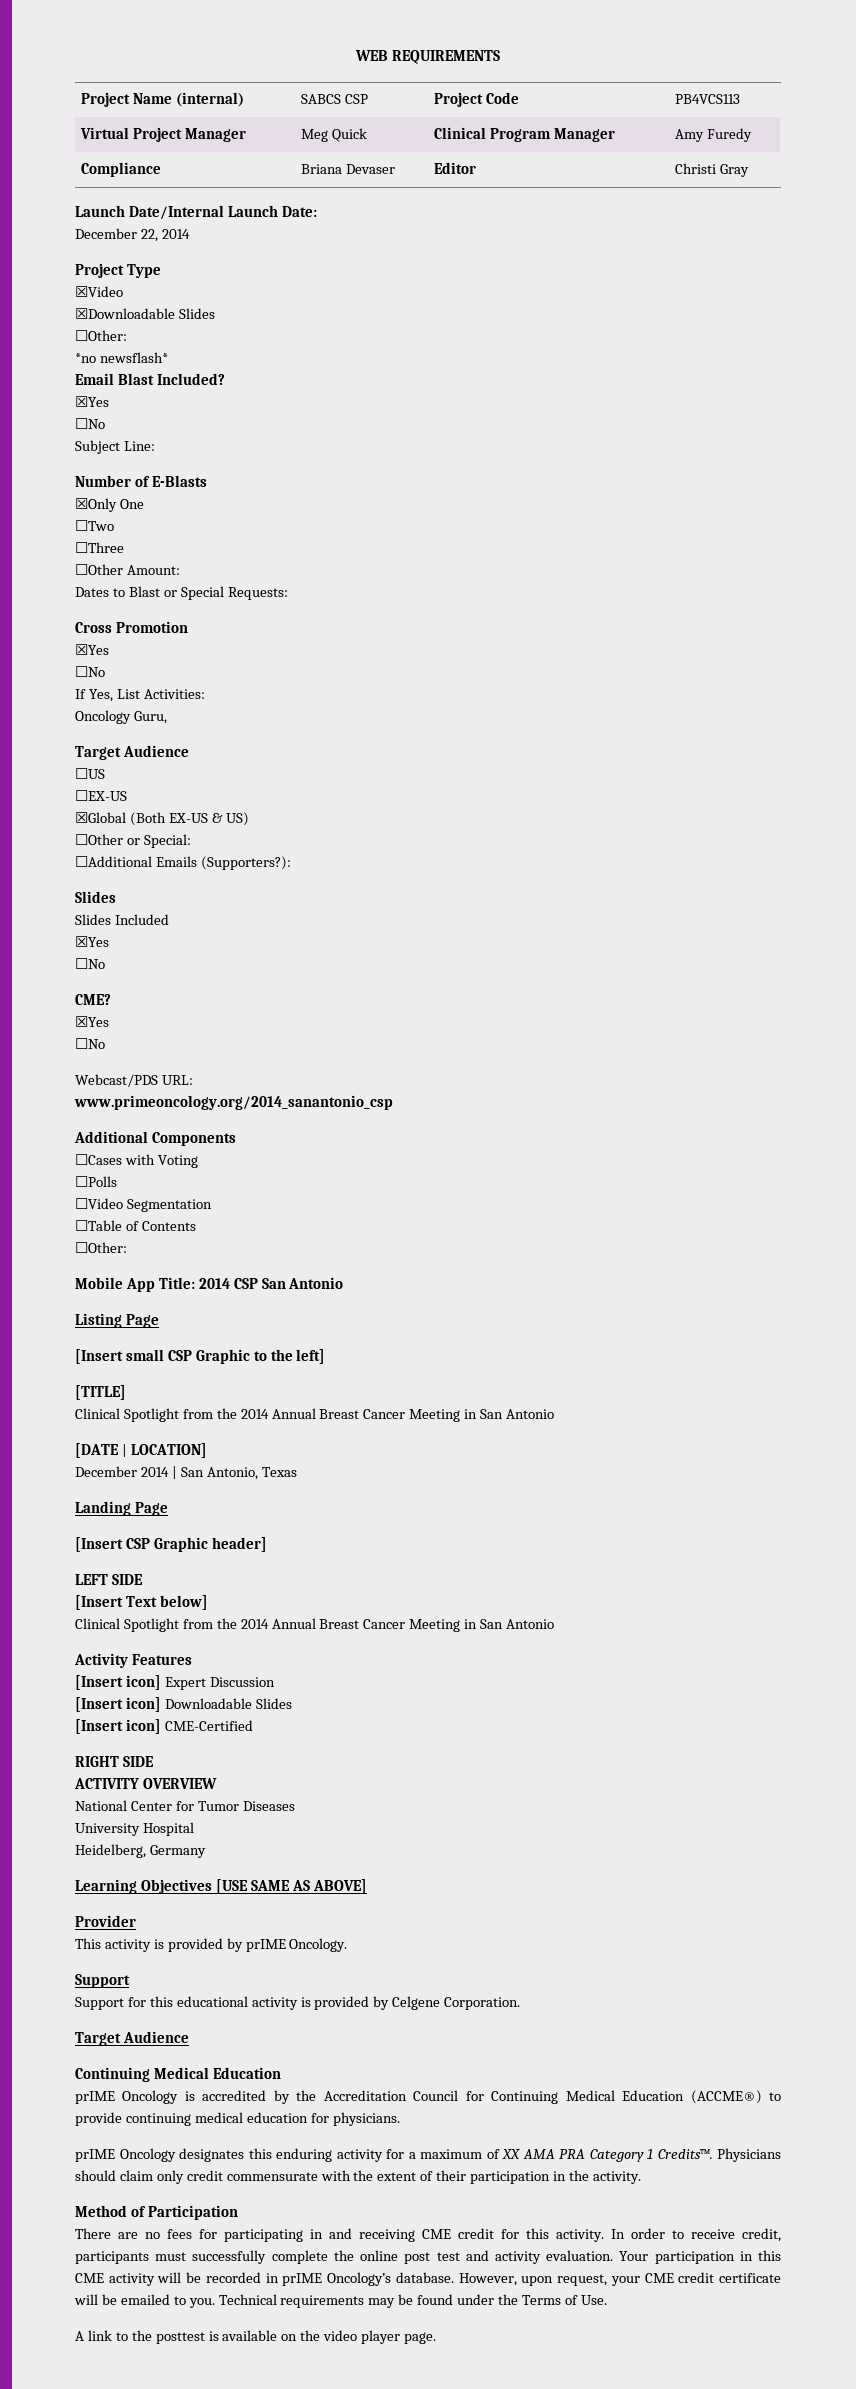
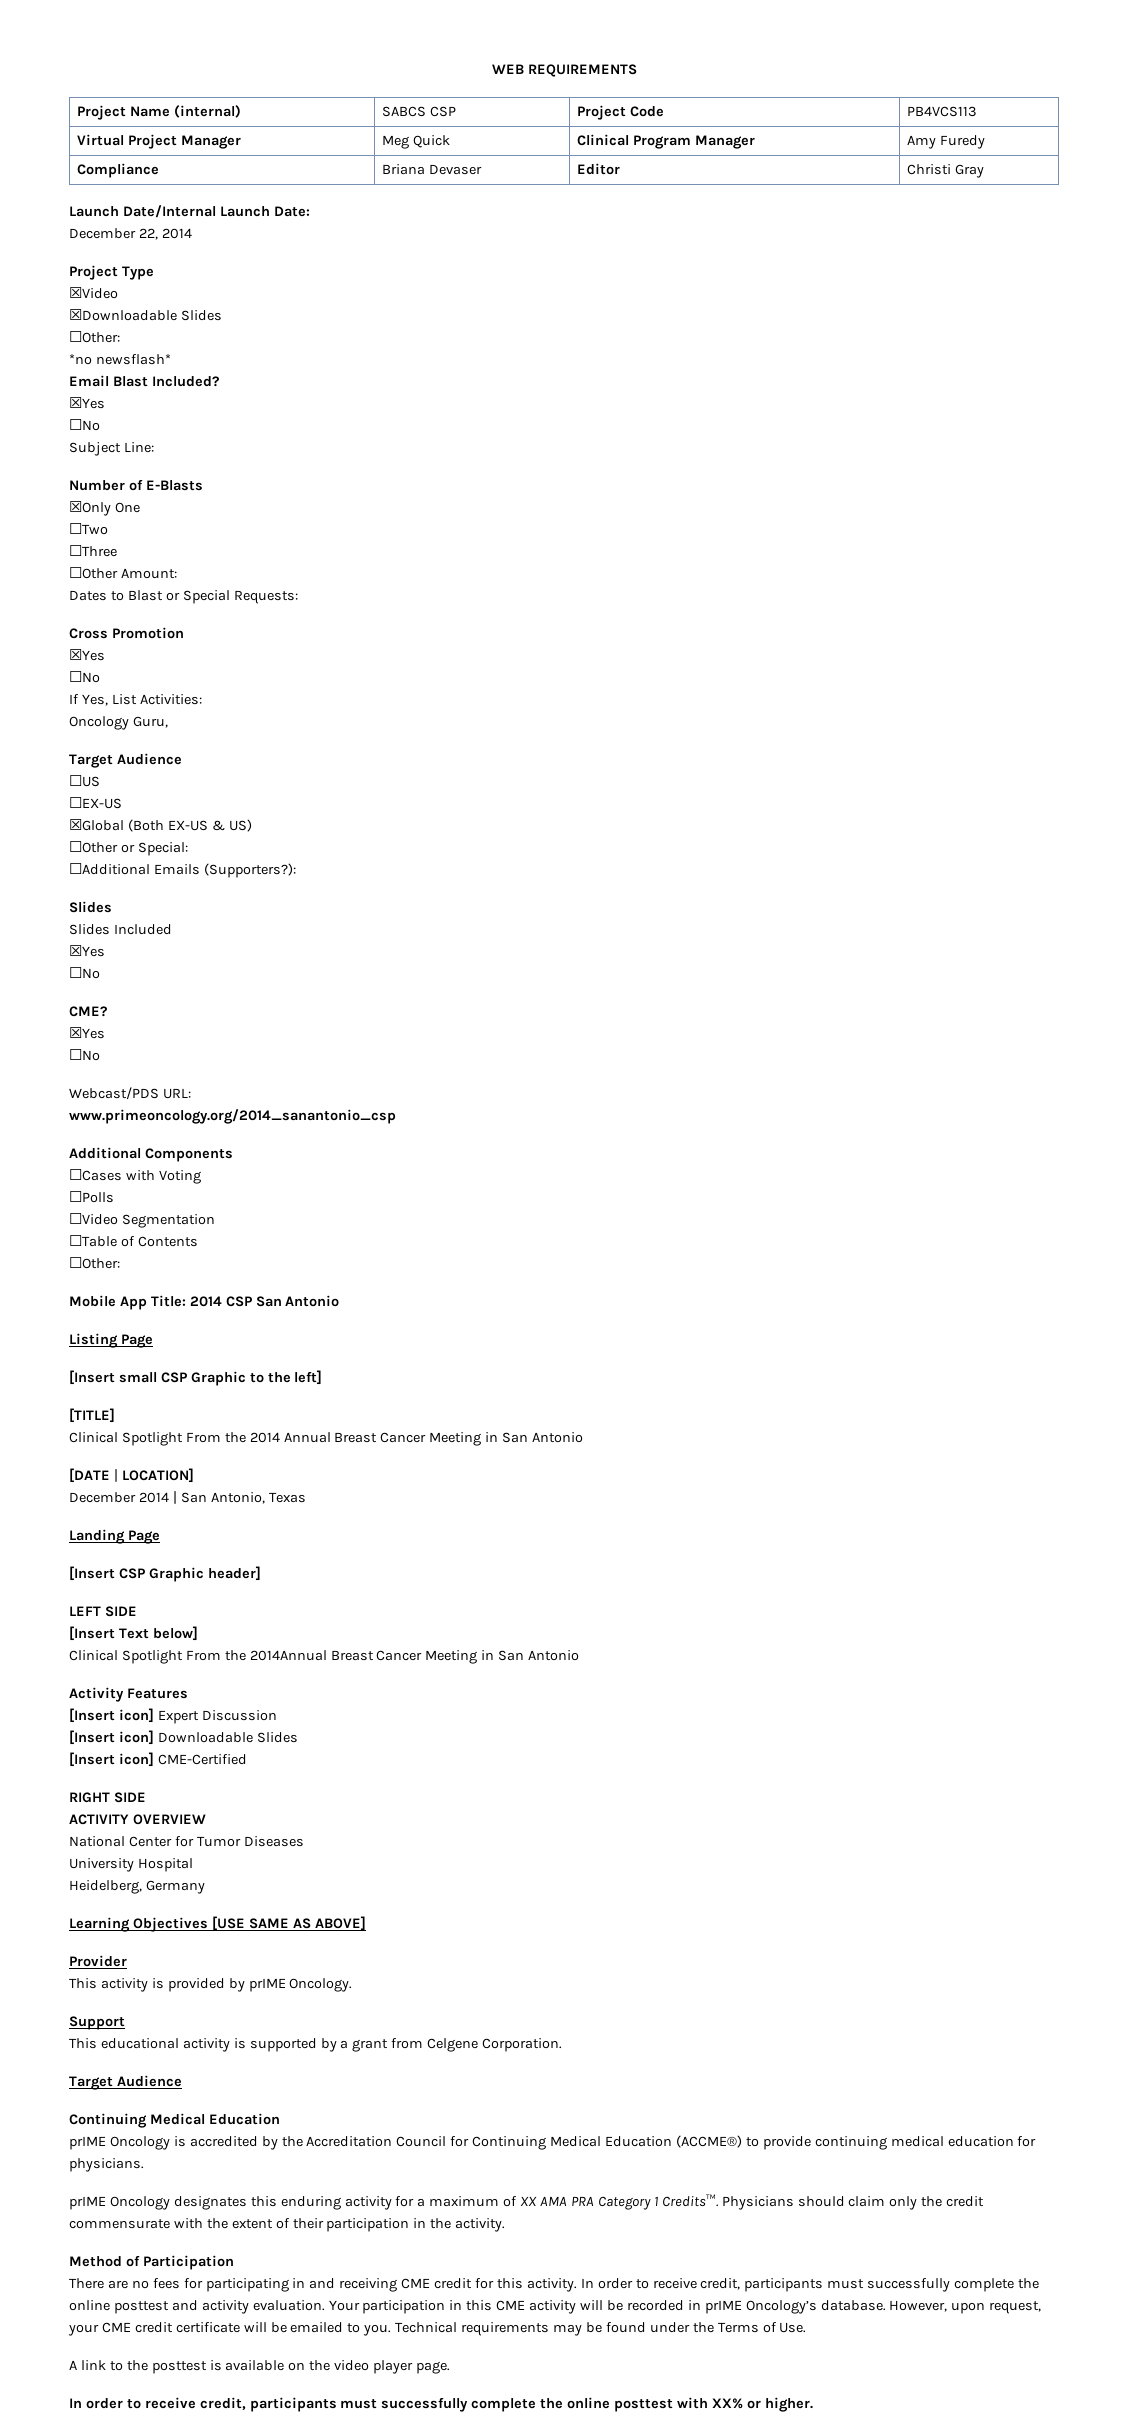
  [TITLE]
- Clinical Spotlight from the 2014 Annual Breast Cancer Meeting in San Antonio
+ Clinical Spotlight From the 2014 Annual Breast Cancer Meeting in San Antonio
  [Insert Text below]
- Clinical Spotlight from the 2014 Annual Breast Cancer Meeting in San Antonio
+ Clinical Spotlight From the 2014Annual Breast Cancer Meeting in San Antonio
- Support for this educational activity is provided by Celgene Corporation.
+ This educational activity is supported by a grant from Celgene Corporation.
- Physicians should claim only credit commensurate with the extent of their participation in the activity.
+ Physicians should claim only the credit commensurate with the extent of their participation in the activity.
- In order to receive credit, participants must successfully complete the online post test and activity evaluation.
+ In order to receive credit, participants must successfully complete the online posttest and activity evaluation.
+ In order to receive credit, participants must successfully complete the online posttest with XX% or higher.

